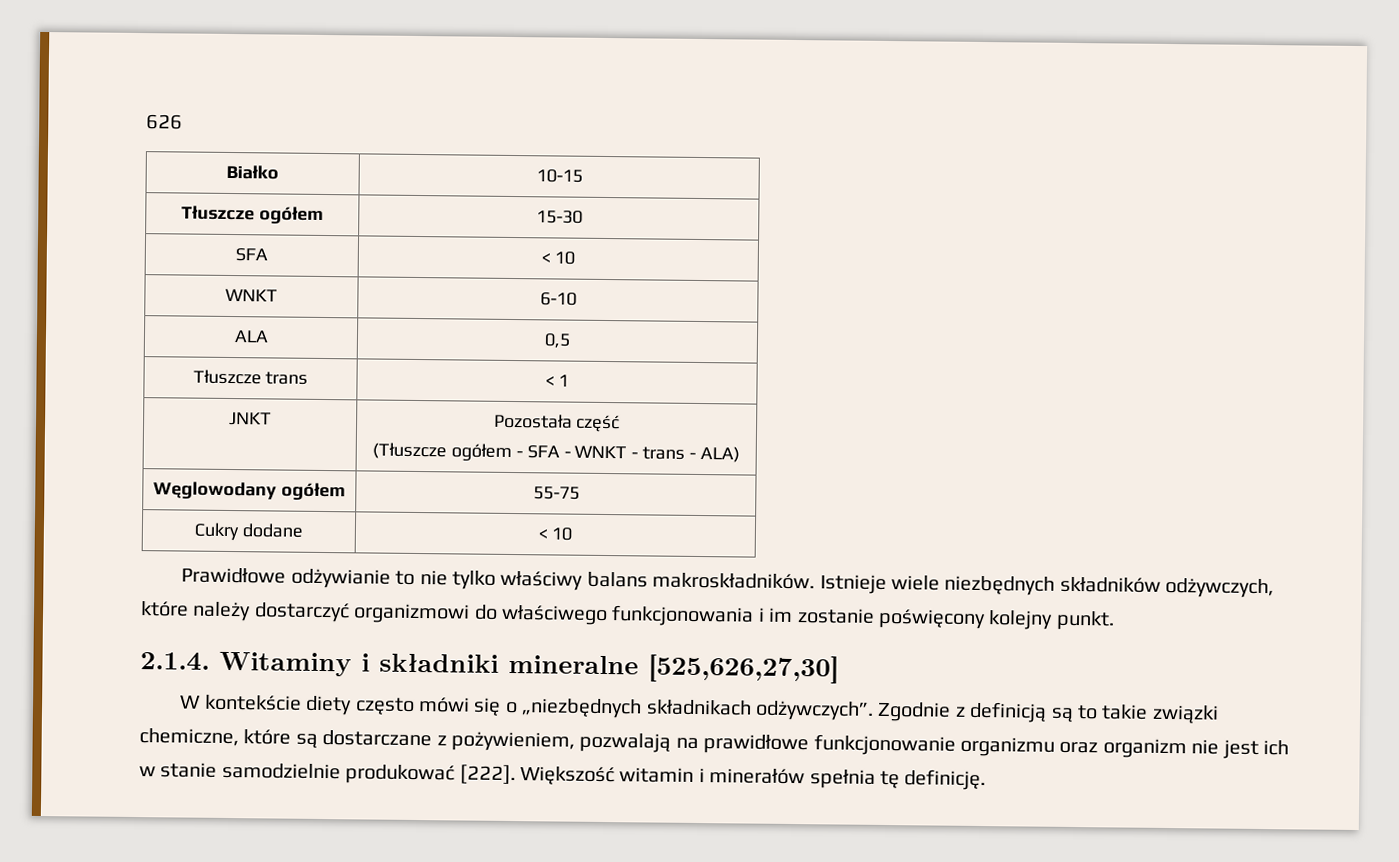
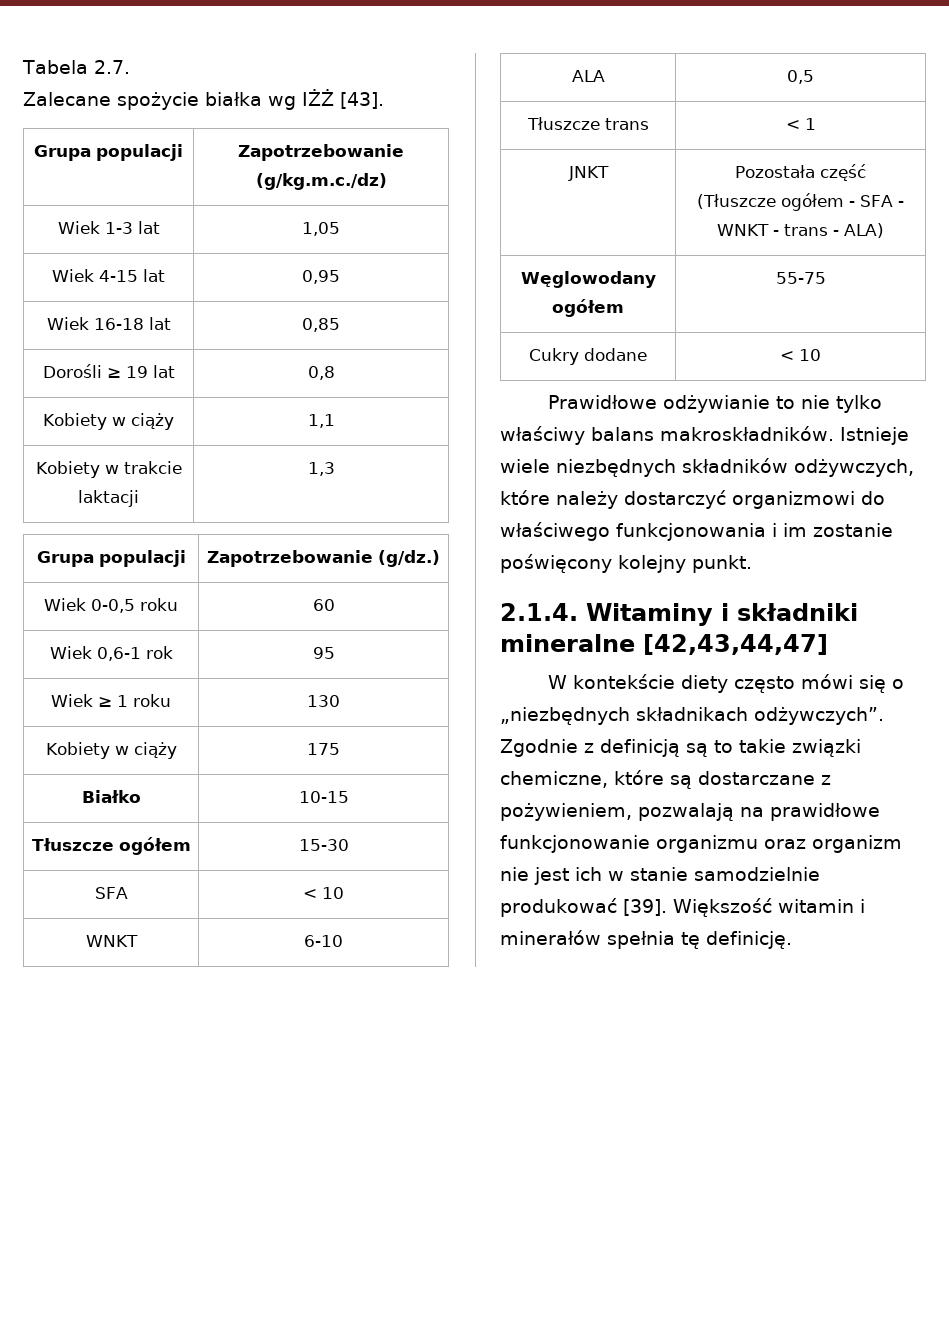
- 626
+ Tabela 2.7.
+ Zalecane spożycie białka wg IŻŻ [43].
+ Grupa populacji | Zapotrzebowanie (g/kg.m.c./dz)
+ Wiek 1-3 lat | 1,05
+ Wiek 4-15 lat | 0,95
+ Wiek 16-18 lat | 0,85
+ Dorośli ≥ 19 lat | 0,8
+ Kobiety w ciąży | 1,1
+ Kobiety w trakcie laktacji | 1,3
+ Grupa populacji | Zapotrzebowanie (g/dz.)
+ Wiek 0-0,5 roku | 60
+ Wiek 0,6-1 rok | 95
+ Wiek ≥ 1 roku | 130
+ Kobiety w ciąży | 175
- 2.1.4. Witaminy i składniki mineralne [525,626,27,30]
+ 2.1.4. Witaminy i składniki mineralne [42,43,44,47]
- Zgodnie z definicją są to takie związki chemiczne, które są dostarczane z pożywieniem, pozwalają na prawidłowe funkcjonowanie organizmu oraz organizm nie jest ich w stanie samodzielnie produkować [222].
+ Zgodnie z definicją są to takie związki chemiczne, które są dostarczane z pożywieniem, pozwalają na prawidłowe funkcjonowanie organizmu oraz organizm nie jest ich w stanie samodzielnie produkować [39].

